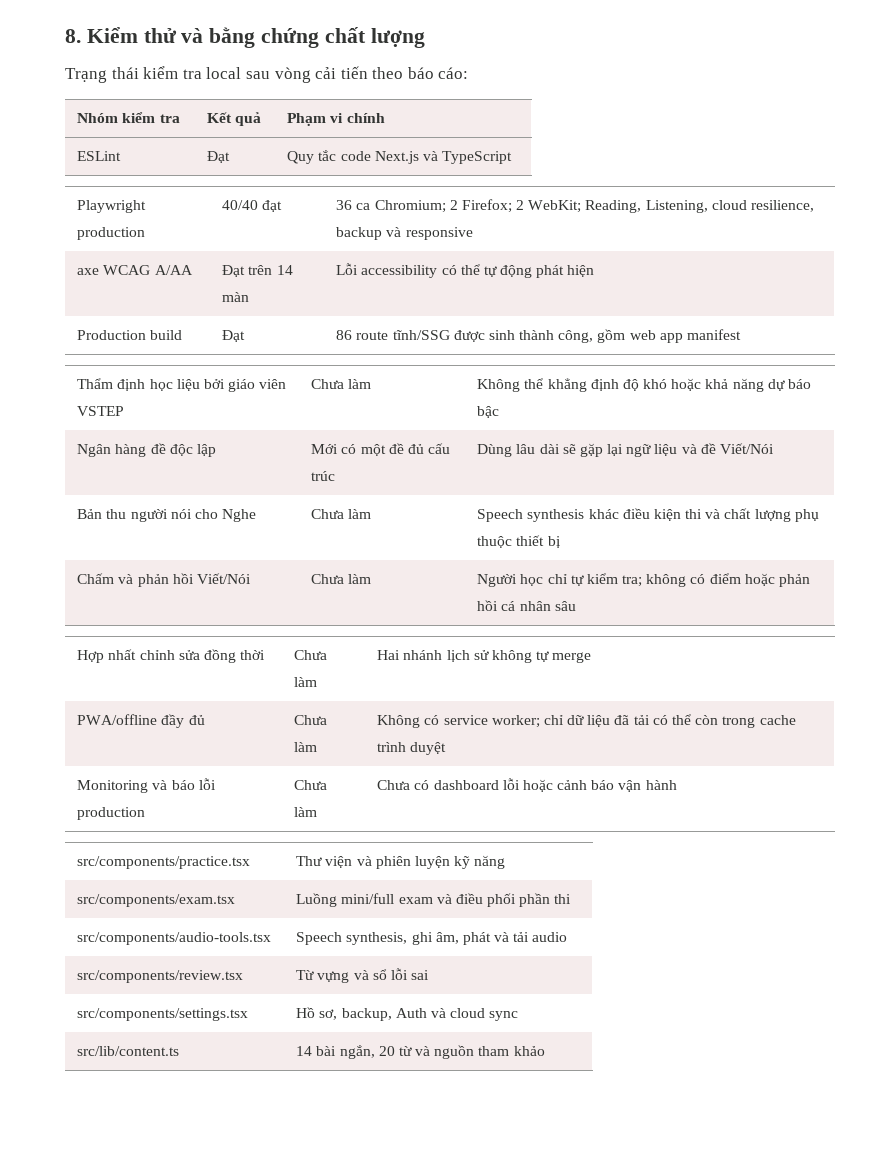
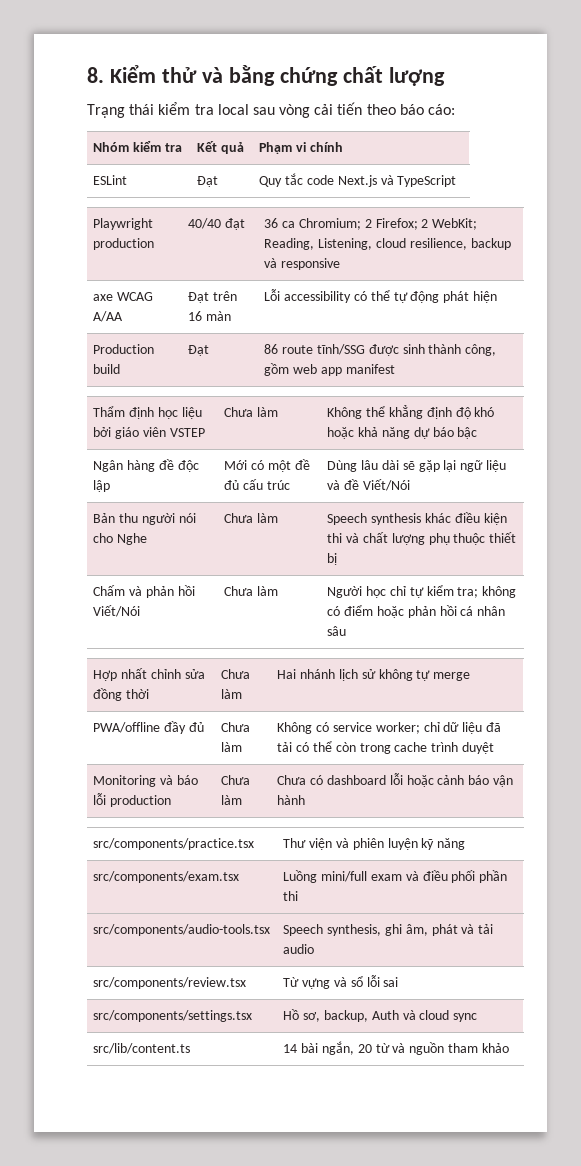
- axe WCAG A/AA | Đạt trên 14 màn | Lỗi accessibility có thể tự động phát hiện
+ axe WCAG A/AA | Đạt trên 16 màn | Lỗi accessibility có thể tự động phát hiện

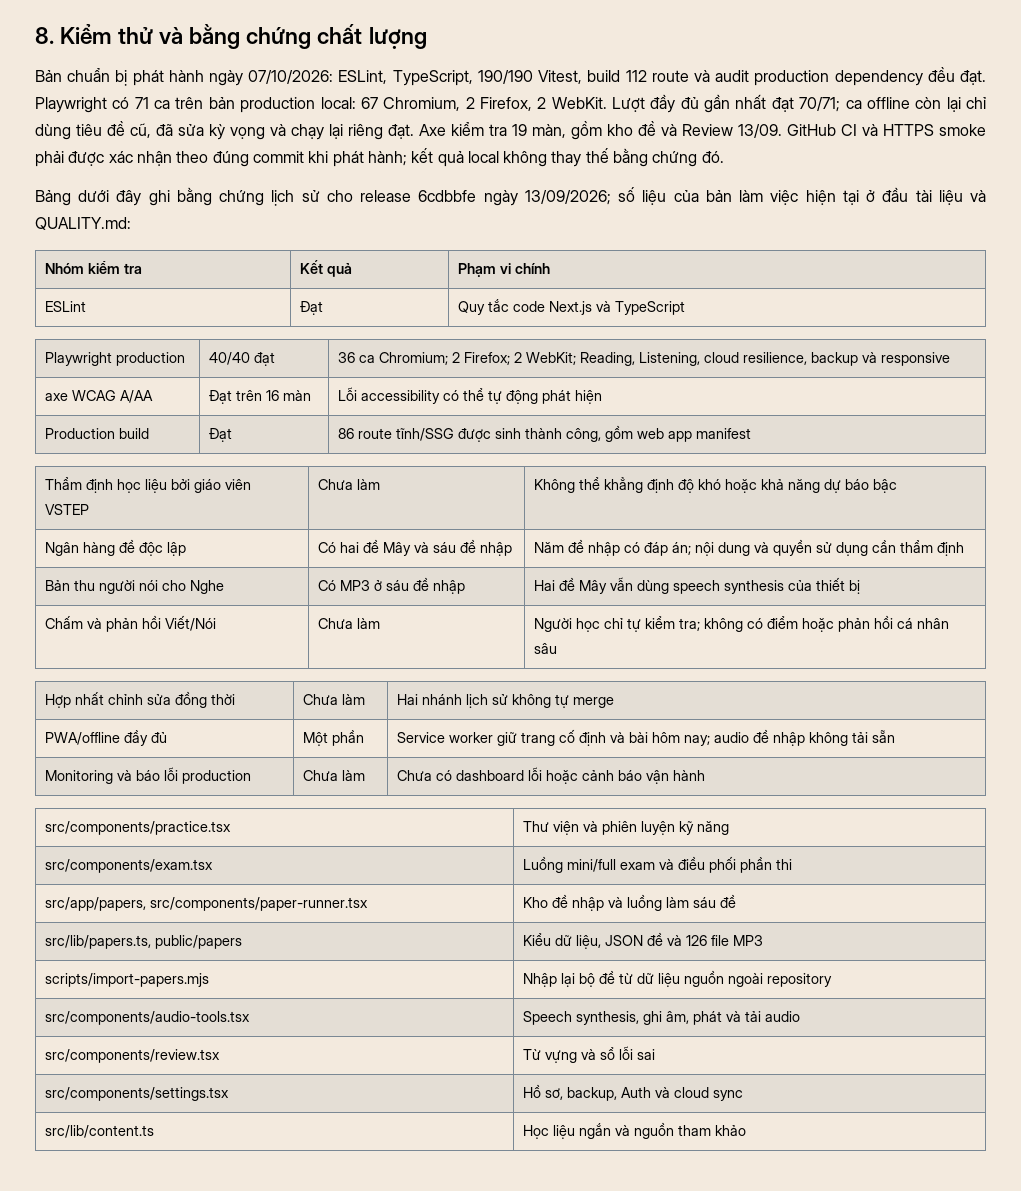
- Trạng thái kiểm tra local sau vòng cải tiến theo báo cáo:
+ Bản chuẩn bị phát hành ngày 07/10/2026: ESLint, TypeScript, 190/190 Vitest, build 112 route và audit production dependency đều đạt. Playwright có 71 ca trên bản production local: 67 Chromium, 2 Firefox, 2 WebKit. Lượt đầy đủ gần nhất đạt 70/71; ca offline còn lại chỉ dùng tiêu đề cũ, đã sửa kỳ vọng và chạy lại riêng đạt. Axe kiểm tra 19 màn, gồm kho đề và Review 13/09. GitHub CI và HTTPS smoke phải được xác nhận theo đúng commit khi phát hành; kết quả local không thay thế bằng chứng đó.
+ Bảng dưới đây ghi bằng chứng lịch sử cho release 6cdbbfe ngày 13/09/2026; số liệu của bản làm việc hiện tại ở đầu tài liệu và QUALITY.md:
- Ngân hàng đề độc lập | Mới có một đề đủ cấu trúc | Dùng lâu dài sẽ gặp lại ngữ liệu và đề Viết/Nói
+ Ngân hàng đề độc lập | Có hai đề Mây và sáu đề nhập | Năm đề nhập có đáp án; nội dung và quyền sử dụng cần thẩm định
- Bản thu người nói cho Nghe | Chưa làm | Speech synthesis khác điều kiện thi và chất lượng phụ thuộc thiết bị
+ Bản thu người nói cho Nghe | Có MP3 ở sáu đề nhập | Hai đề Mây vẫn dùng speech synthesis của thiết bị
- PWA/offline đầy đủ | Chưa làm | Không có service worker; chỉ dữ liệu đã tải có thể còn trong cache trình duyệt
+ PWA/offline đầy đủ | Một phần | Service worker giữ trang cố định và bài hôm nay; audio đề nhập không tải sẵn
+ src/app/papers, src/components/paper-runner.tsx | Kho đề nhập và luồng làm sáu đề
+ src/lib/papers.ts, public/papers | Kiểu dữ liệu, JSON đề và 126 file MP3
+ scripts/import-papers.mjs | Nhập lại bộ đề từ dữ liệu nguồn ngoài repository
- src/lib/content.ts | 14 bài ngắn, 20 từ và nguồn tham khảo
+ src/lib/content.ts | Học liệu ngắn và nguồn tham khảo

